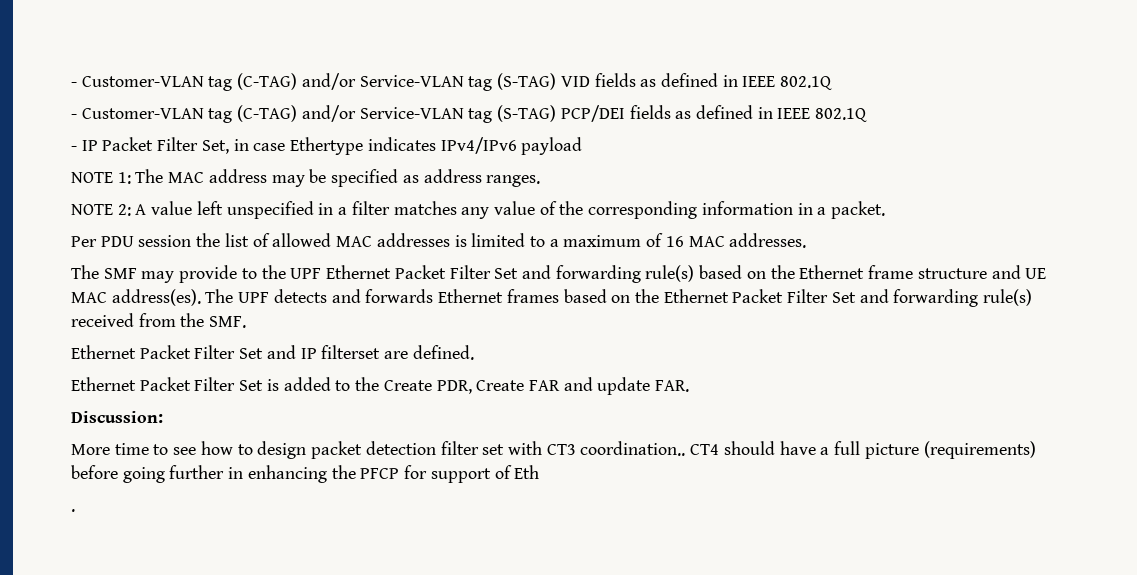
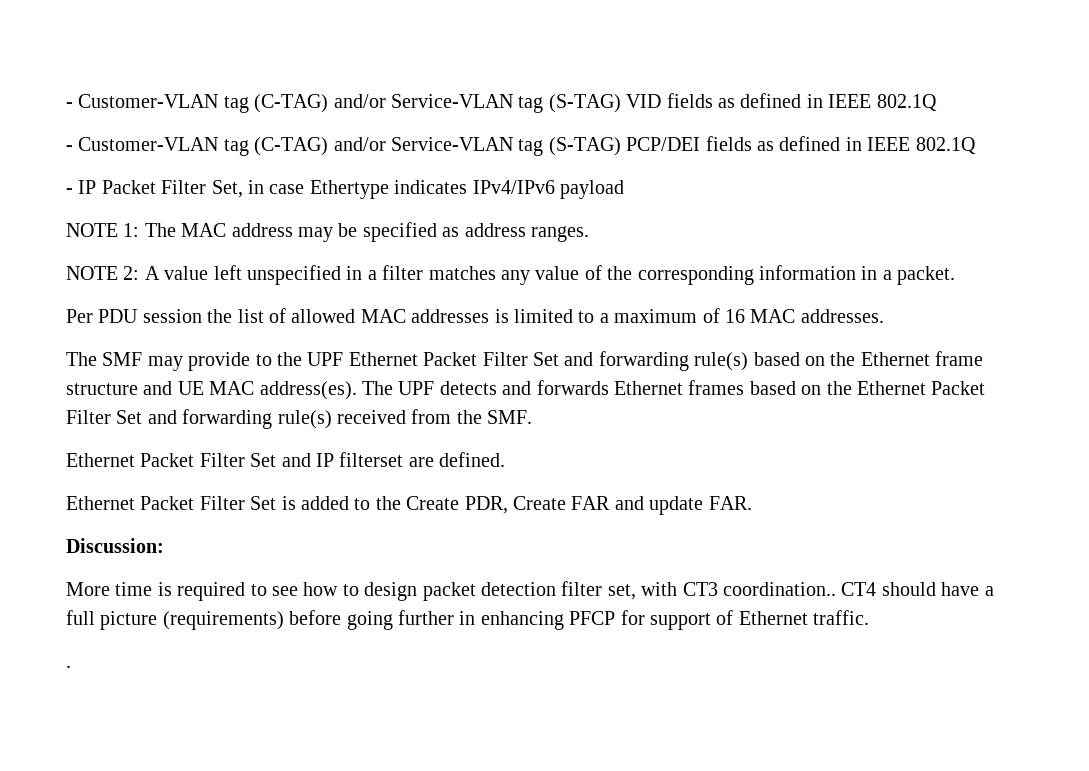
- More time to see how to design packet detection filter set with CT3 coordination..
+ More time is required to see how to design packet detection filter set, with CT3 coordination..
- CT4 should have a full picture (requirements) before going further in enhancing the PFCP for support of Eth
+ CT4 should have a full picture (requirements) before going further in enhancing PFCP for support of Ethernet traffic.

